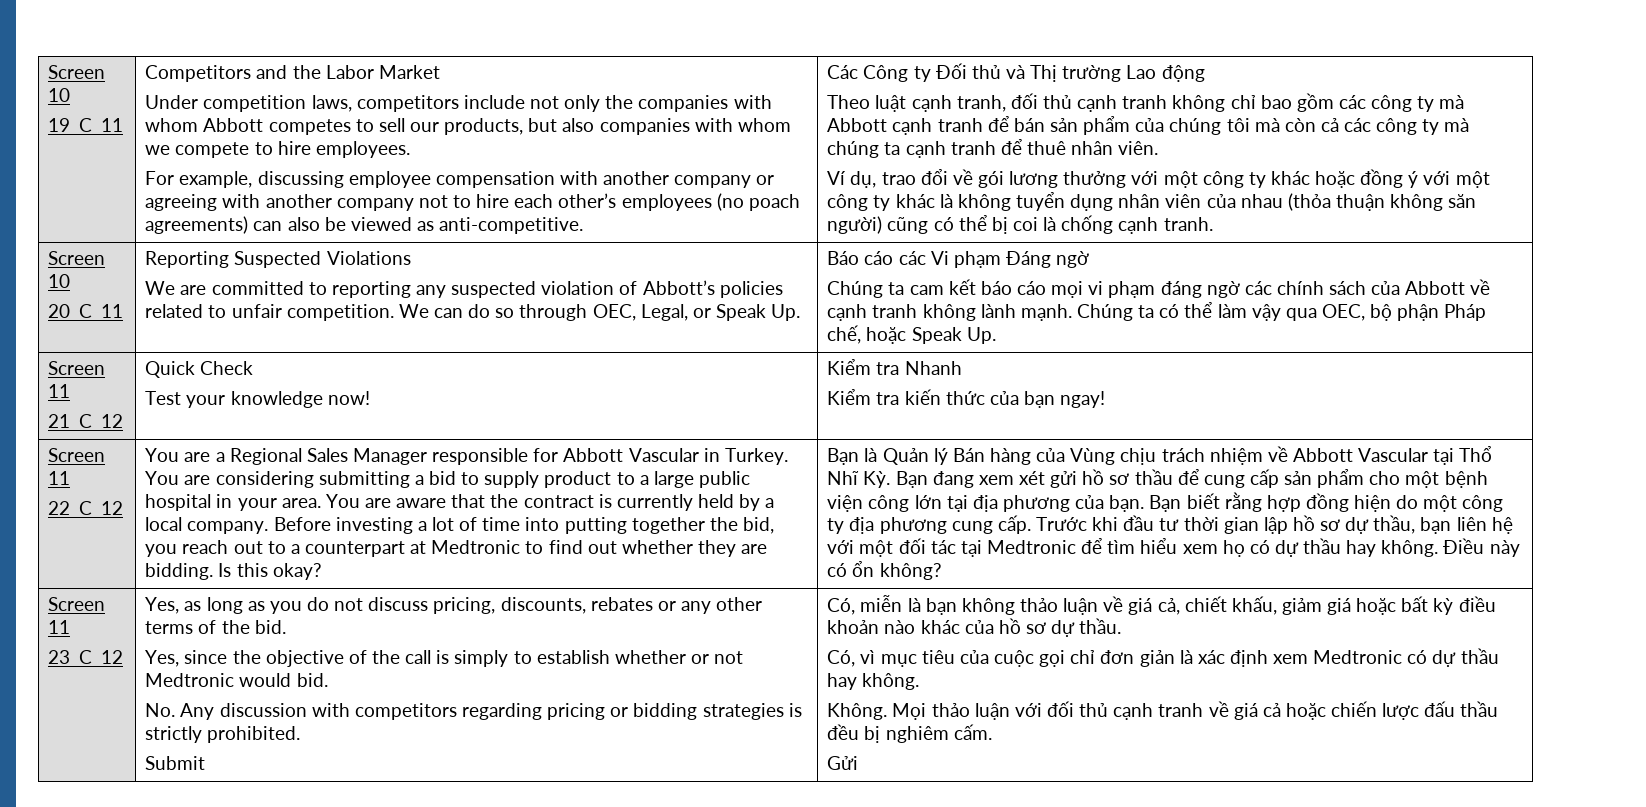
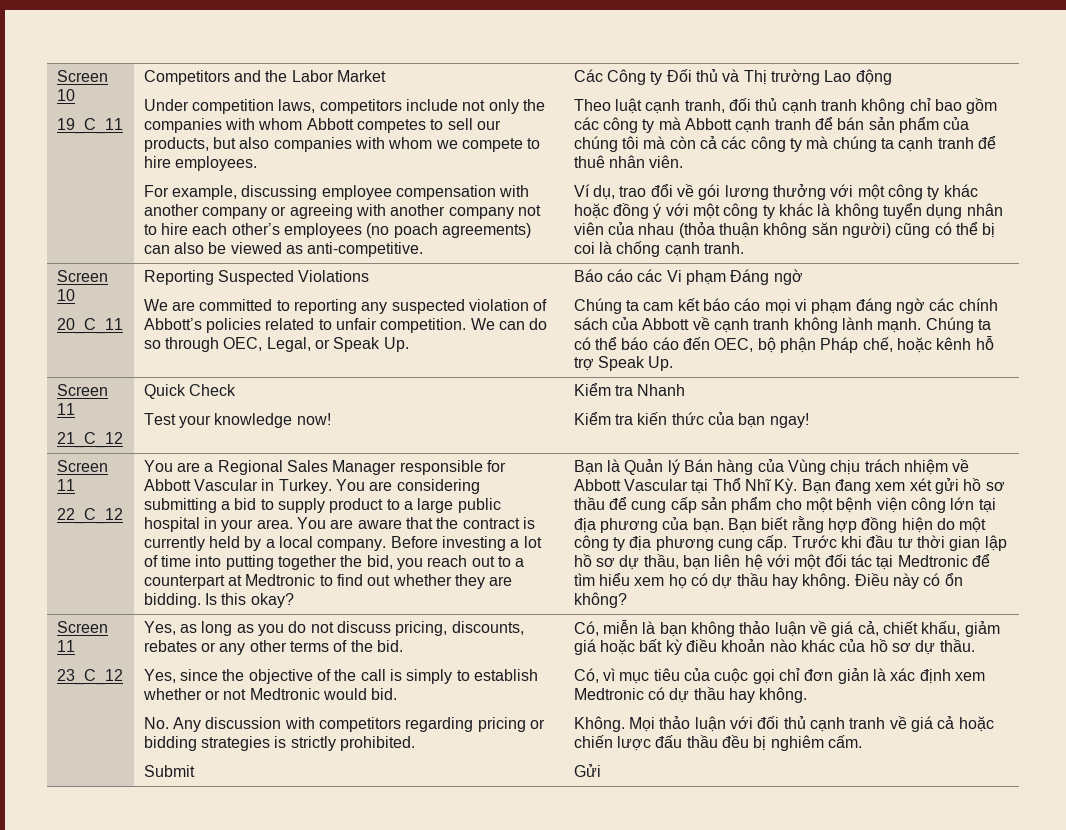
- Chúng ta có thể làm vậy qua OEC, bộ phận Pháp chế, hoặc Speak Up.
+ Chúng ta có thể báo cáo đến OEC, bộ phận Pháp chế, hoặc kênh hỗ trợ Speak Up.

